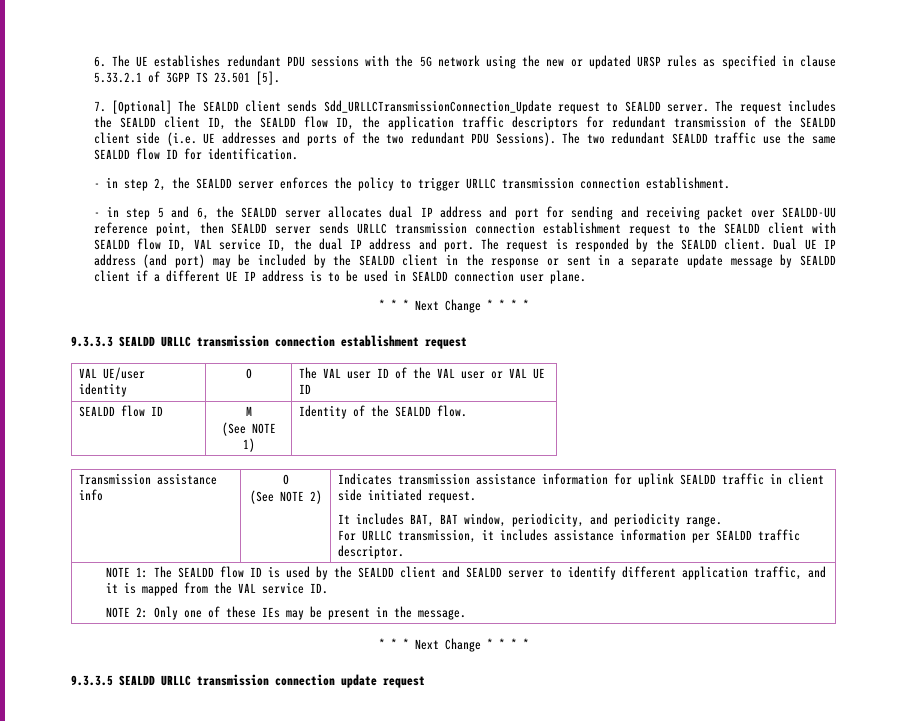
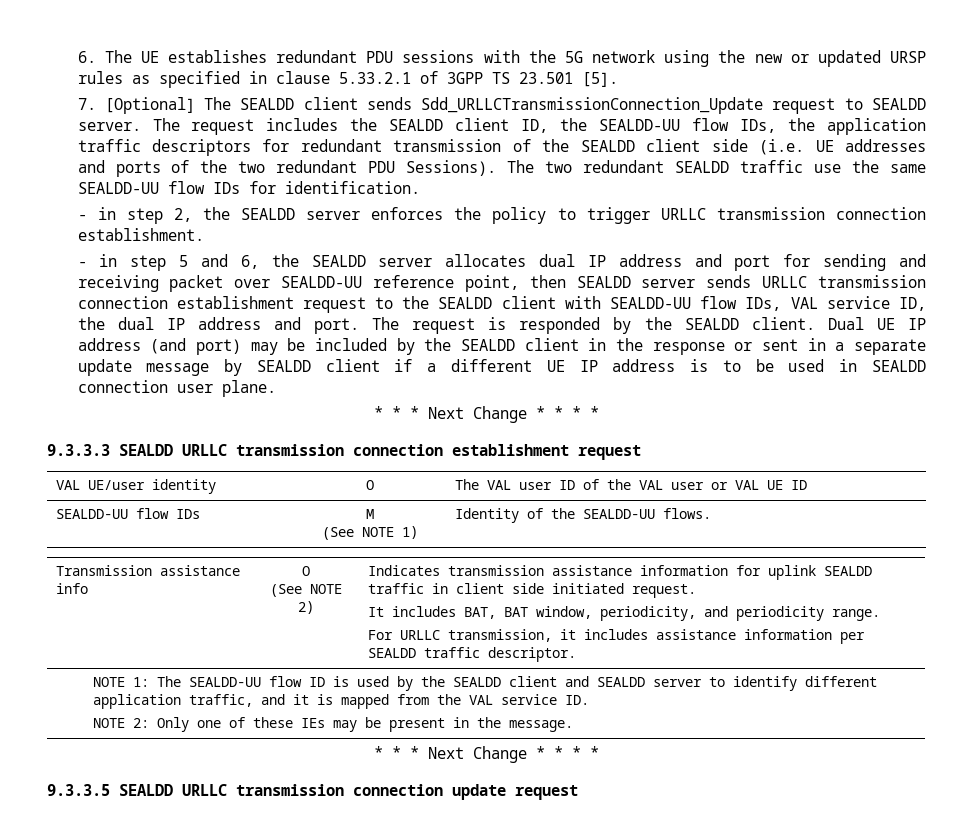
- The request includes the SEALDD client ID, the SEALDD flow ID, the application traffic descriptors for redundant transmission of the SEALDD client side (i.e. UE addresses and ports of the two redundant PDU Sessions).
+ The request includes the SEALDD client ID, the SEALDD-UU flow IDs, the application traffic descriptors for redundant transmission of the SEALDD client side (i.e. UE addresses and ports of the two redundant PDU Sessions).
- The two redundant SEALDD traffic use the same SEALDD flow ID for identification.
+ The two redundant SEALDD traffic use the same SEALDD-UU flow IDs for identification.
- - in step 5 and 6, the SEALDD server allocates dual IP address and port for sending and receiving packet over SEALDD-UU reference point, then SEALDD server sends URLLC transmission connection establishment request to the SEALDD client with SEALDD flow ID, VAL service ID, the dual IP address and port.
+ - in step 5 and 6, the SEALDD server allocates dual IP address and port for sending and receiving packet over SEALDD-UU reference point, then SEALDD server sends URLLC transmission connection establishment request to the SEALDD client with SEALDD-UU flow IDs, VAL service ID, the dual IP address and port.
- SEALDD flow ID | M
- (See NOTE 1) | Identity of the SEALDD flow.
+ SEALDD-UU flow IDs | M
+ (See NOTE 1) | Identity of the SEALDD-UU flows.
- NOTE 1: The SEALDD flow ID is used by the SEALDD client and SEALDD server to identify different application traffic, and it is mapped from the VAL service ID.
+ NOTE 1: The SEALDD-UU flow ID is used by the SEALDD client and SEALDD server to identify different application traffic, and it is mapped from the VAL service ID.

